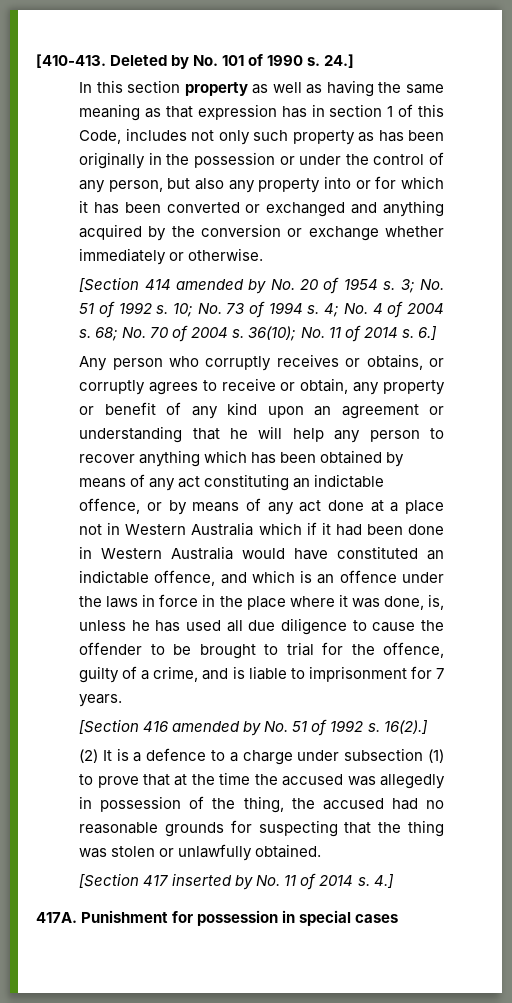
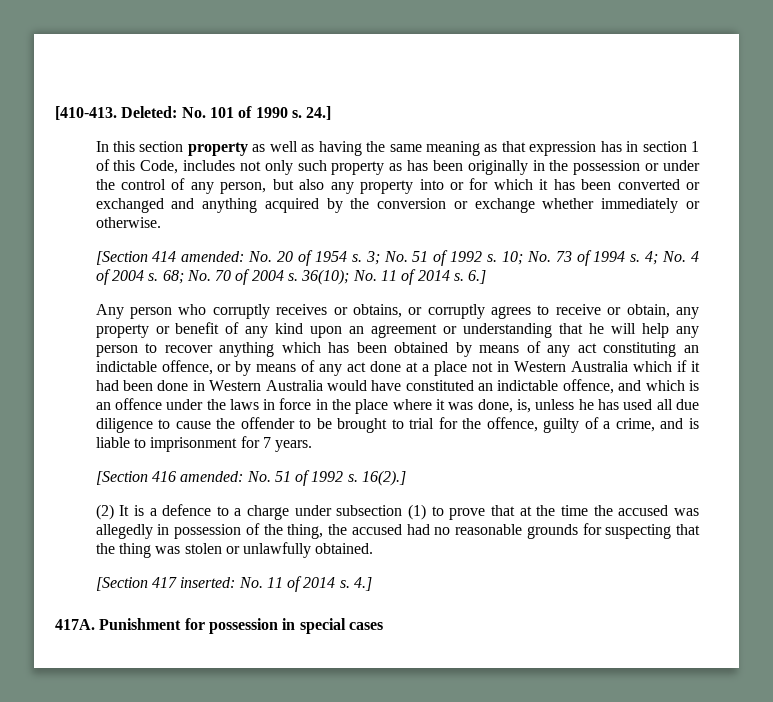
- Deleted by No. 101 of 1990 s.
+ Deleted: No. 101 of 1990 s.
- [Section 414 amended by No. 20 of 1954 s.
+ [Section 414 amended: No. 20 of 1954 s.
- [Section 416 amended by No. 51 of 1992 s.
+ [Section 416 amended: No. 51 of 1992 s.
- [Section 417 inserted by No. 11 of 2014 s.
+ [Section 417 inserted: No. 11 of 2014 s.

